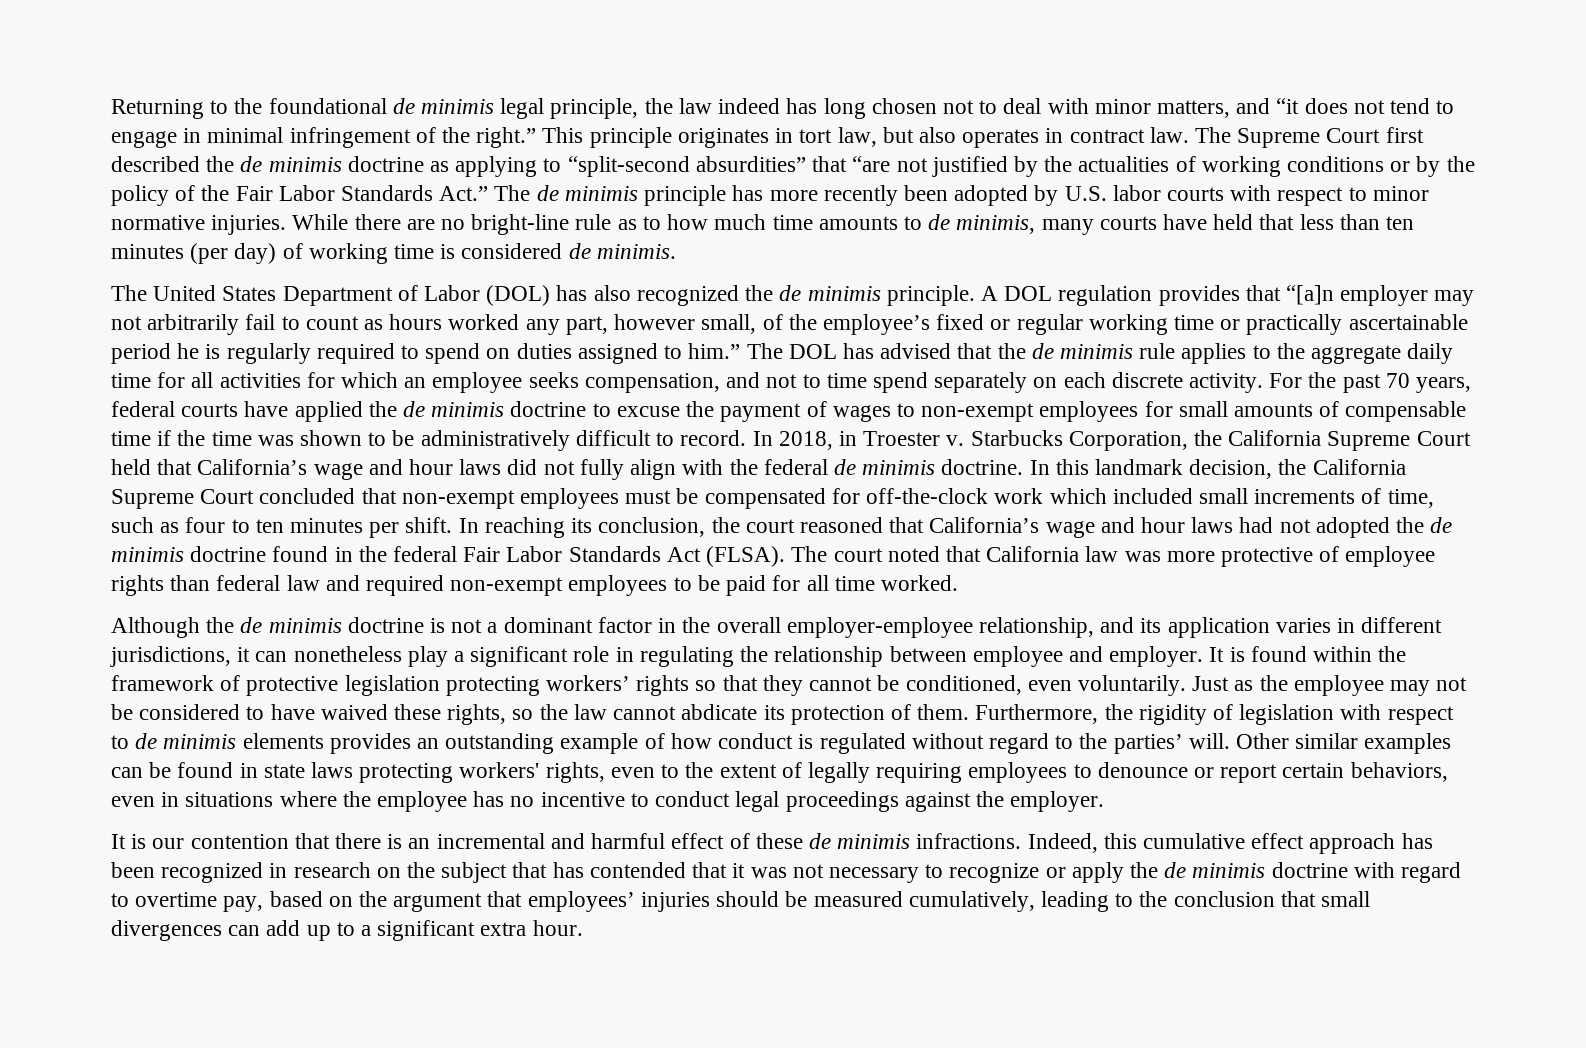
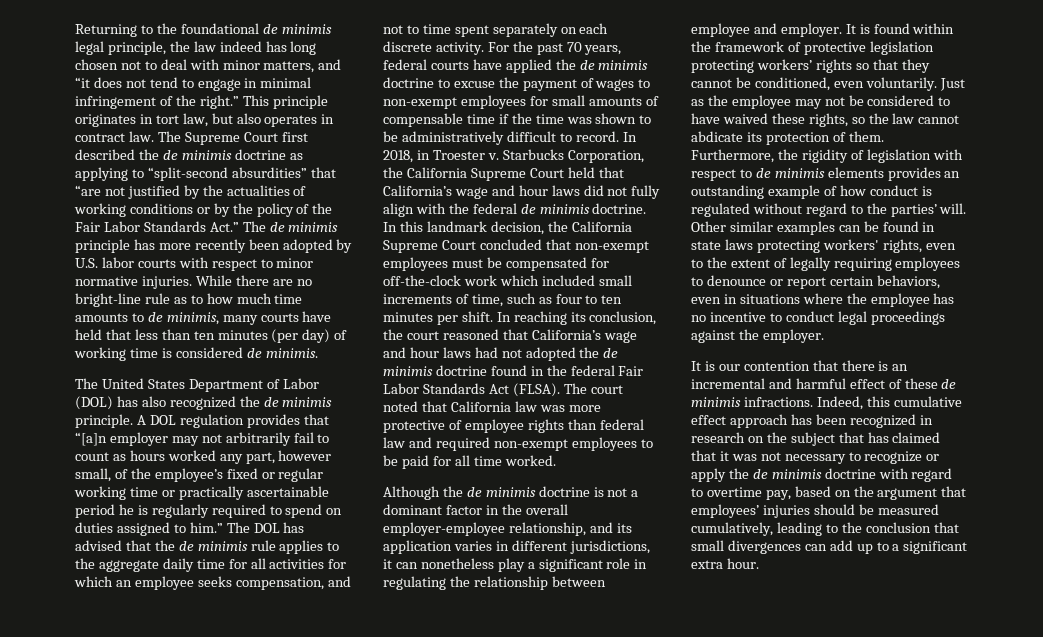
- The DOL has advised that the de minimis rule applies to the aggregate daily time for all activities for which an employee seeks compensation, and not to time spend separately on each discrete activity.
+ The DOL has advised that the de minimis rule applies to the aggregate daily time for all activities for which an employee seeks compensation, and not to time spent separately on each discrete activity.
- Indeed, this cumulative effect approach has been recognized in research on the subject that has contended that it was not necessary to recognize or apply the de minimis doctrine with regard to overtime pay, based on the argument that employees’ injuries should be measured cumulatively, leading to the conclusion that small divergences can add up to a significant extra hour.
+ Indeed, this cumulative effect approach has been recognized in research on the subject that has claimed that it was not necessary to recognize or apply the de minimis doctrine with regard to overtime pay, based on the argument that employees’ injuries should be measured cumulatively, leading to the conclusion that small divergences can add up to a significant extra hour.

